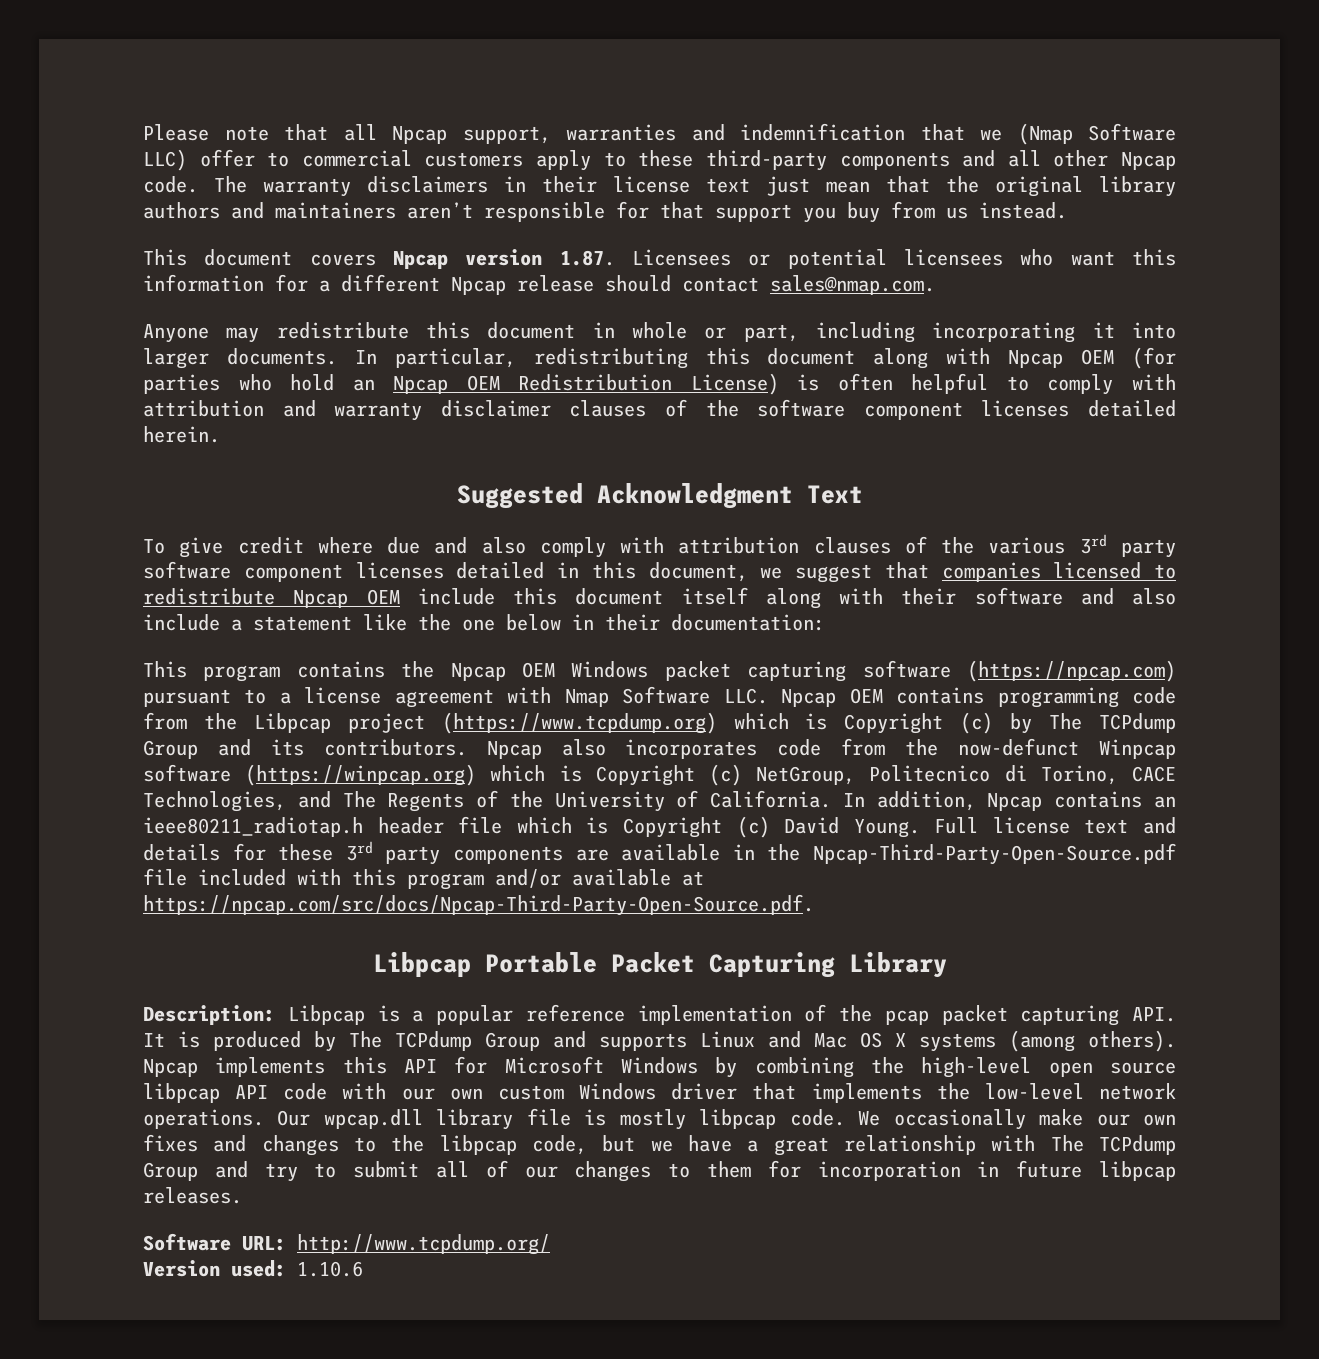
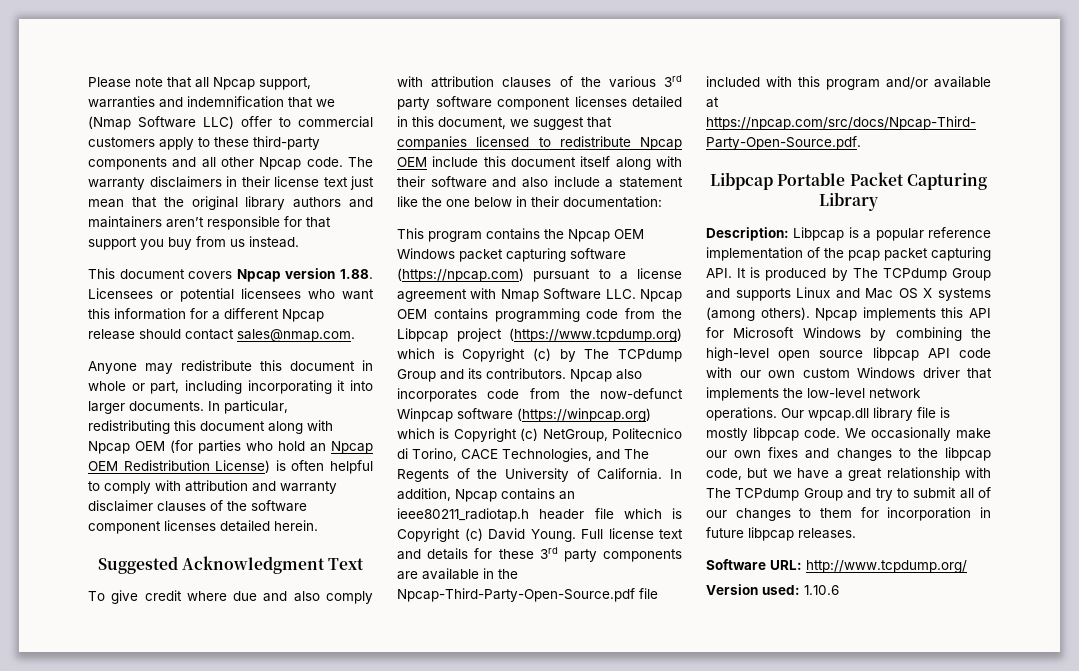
- This document covers Npcap version 1.87. Licensees or potential licensees who want this information for a different Npcap release should contact sales@nmap.com.
+ This document covers Npcap version 1.88. Licensees or potential licensees who want this information for a different Npcap release should contact sales@nmap.com.

